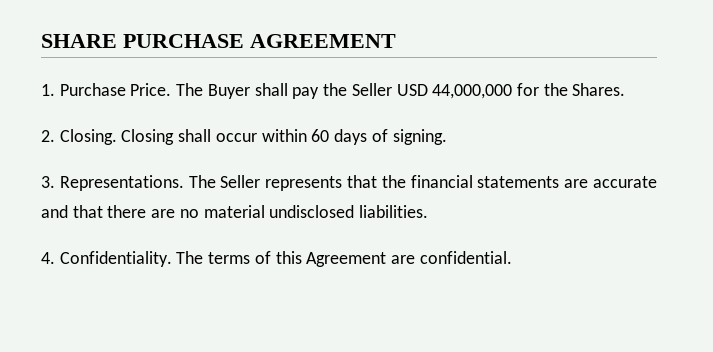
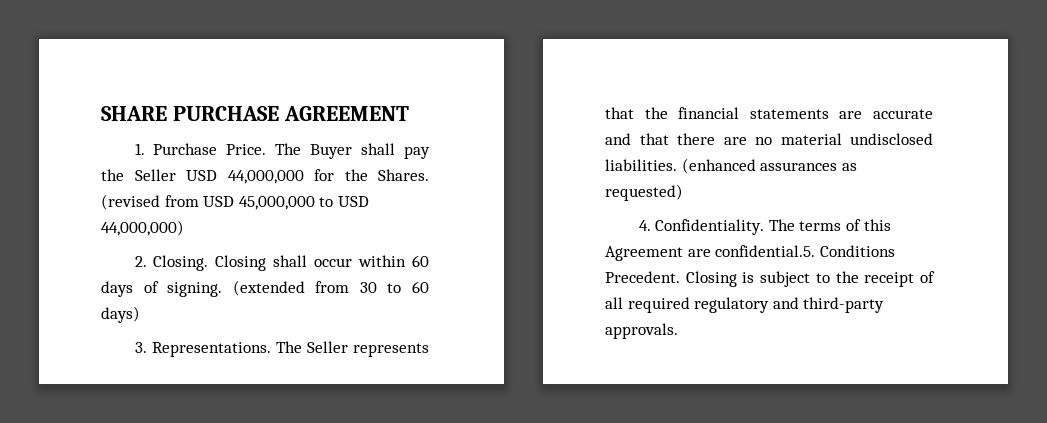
+ (revised from USD 45,000,000 to USD 44,000,000)
+ (extended from 30 to 60 days)
+ (enhanced assurances as requested)
- The terms of this Agreement are confidential.
+ The terms of this Agreement are confidential.5. Conditions Precedent. Closing is subject to the receipt of all required regulatory and third-party approvals.

